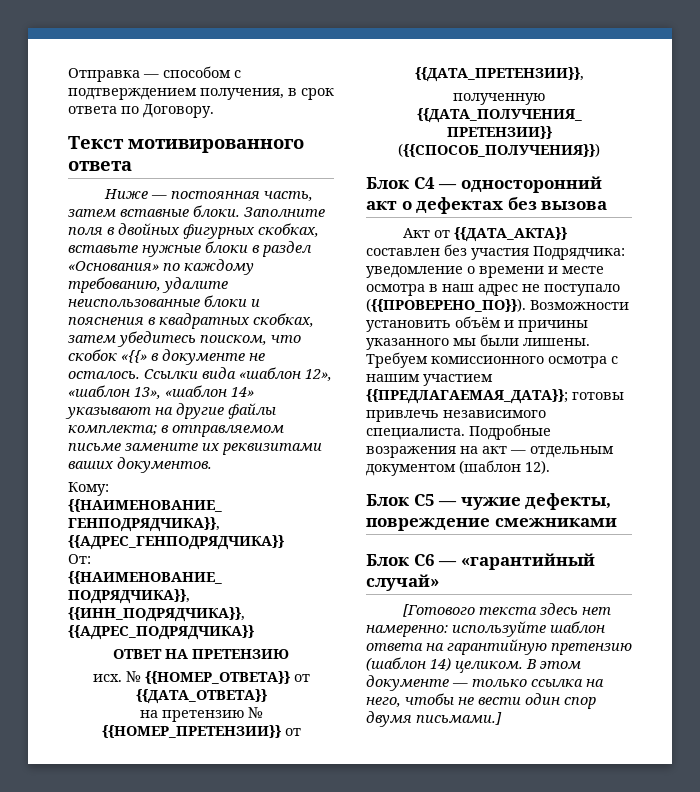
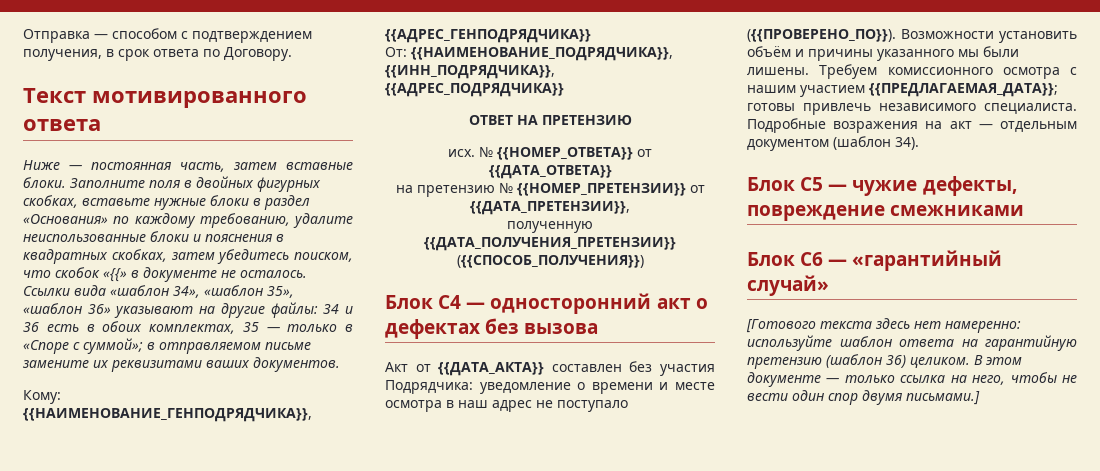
- Ссылки вида «шаблон 12», «шаблон 13», «шаблон 14» указывают на другие файлы комплекта; в отправляемом письме замените их реквизитами ваших документов.
+ Ссылки вида «шаблон 34», «шаблон 35», «шаблон 36» указывают на другие файлы: 34 и 36 есть в обоих комплектах, 35 — только в «Споре с суммой»; в отправляемом письме замените их реквизитами ваших документов.
- Подробные возражения на акт — отдельным документом (шаблон 12).
+ Подробные возражения на акт — отдельным документом (шаблон 34).
- [Готового текста здесь нет намеренно: используйте шаблон ответа на гарантийную претензию (шаблон 14) целиком.
+ [Готового текста здесь нет намеренно: используйте шаблон ответа на гарантийную претензию (шаблон 36) целиком.

